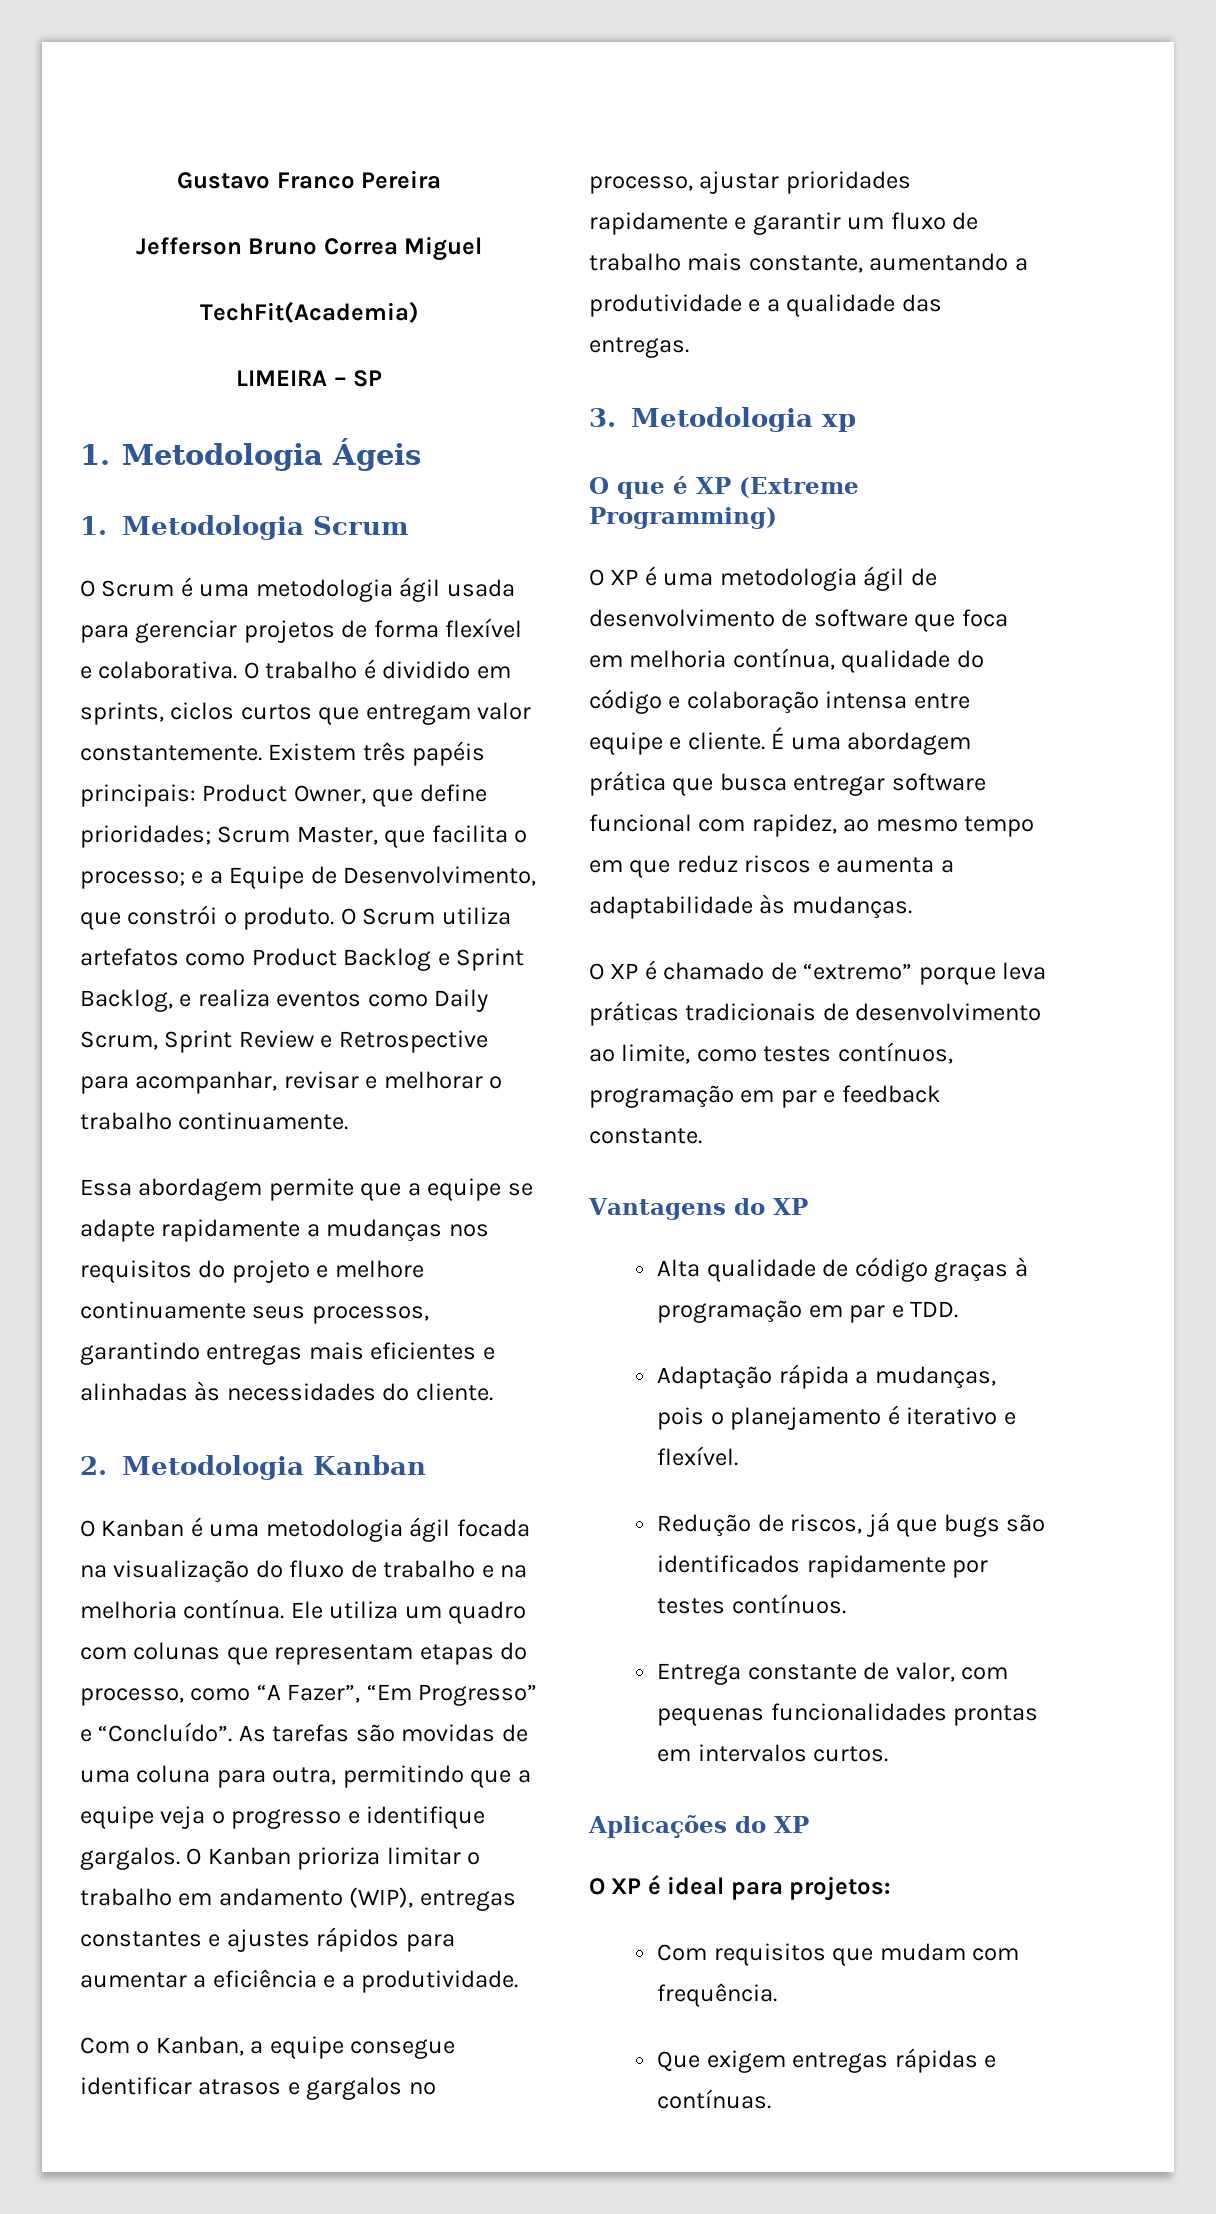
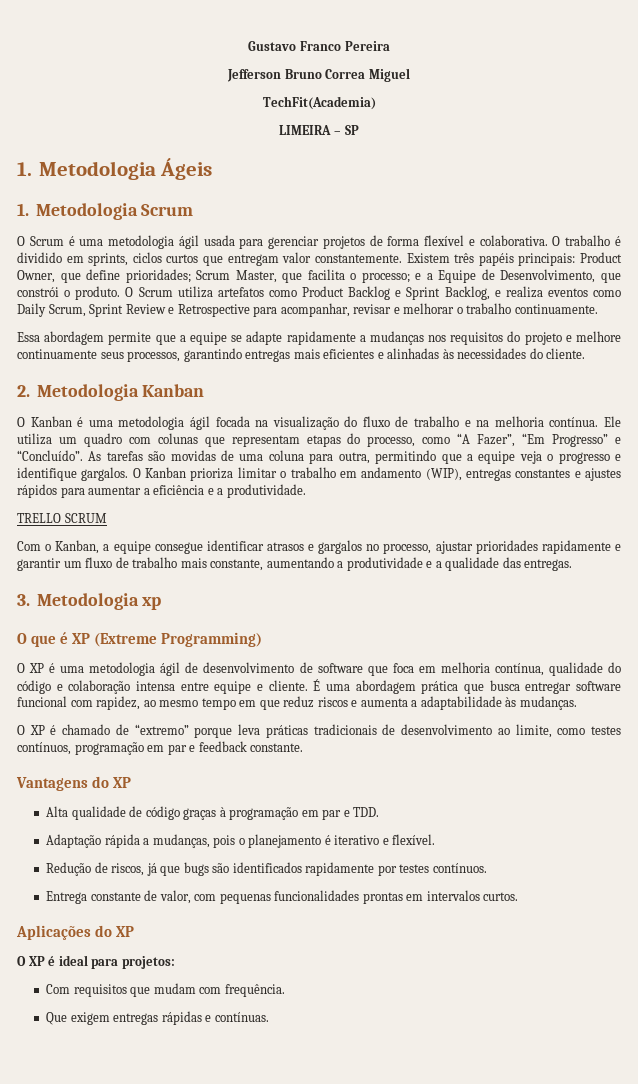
+ TRELLO SCRUM

